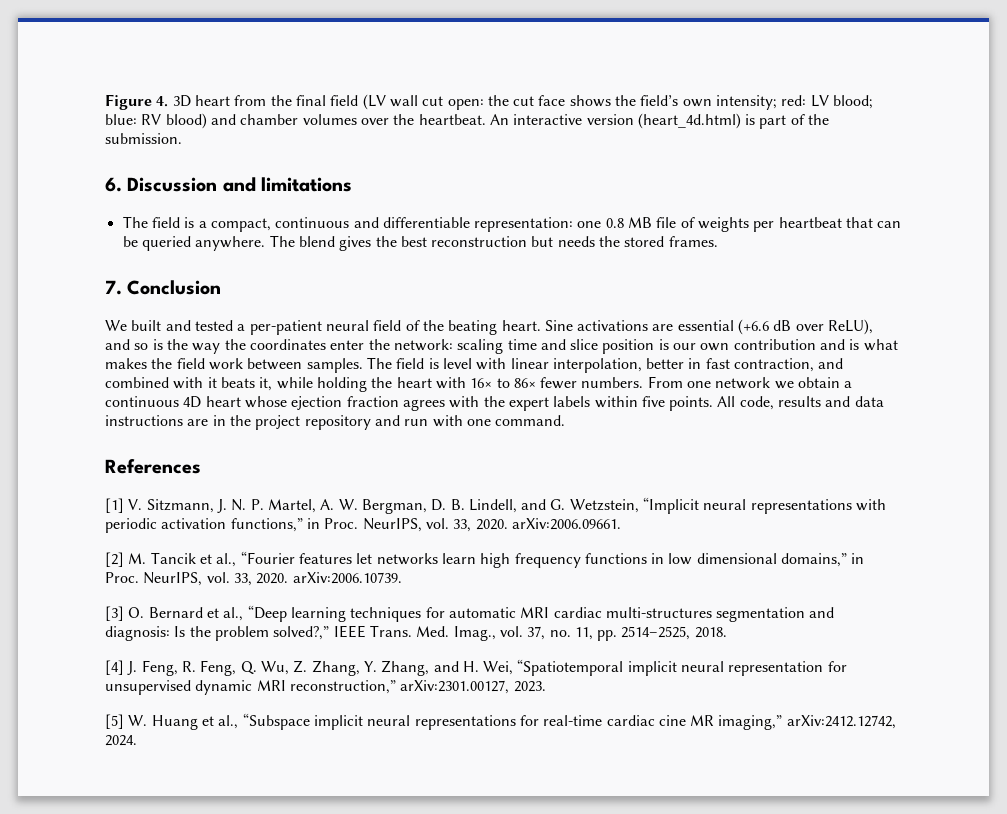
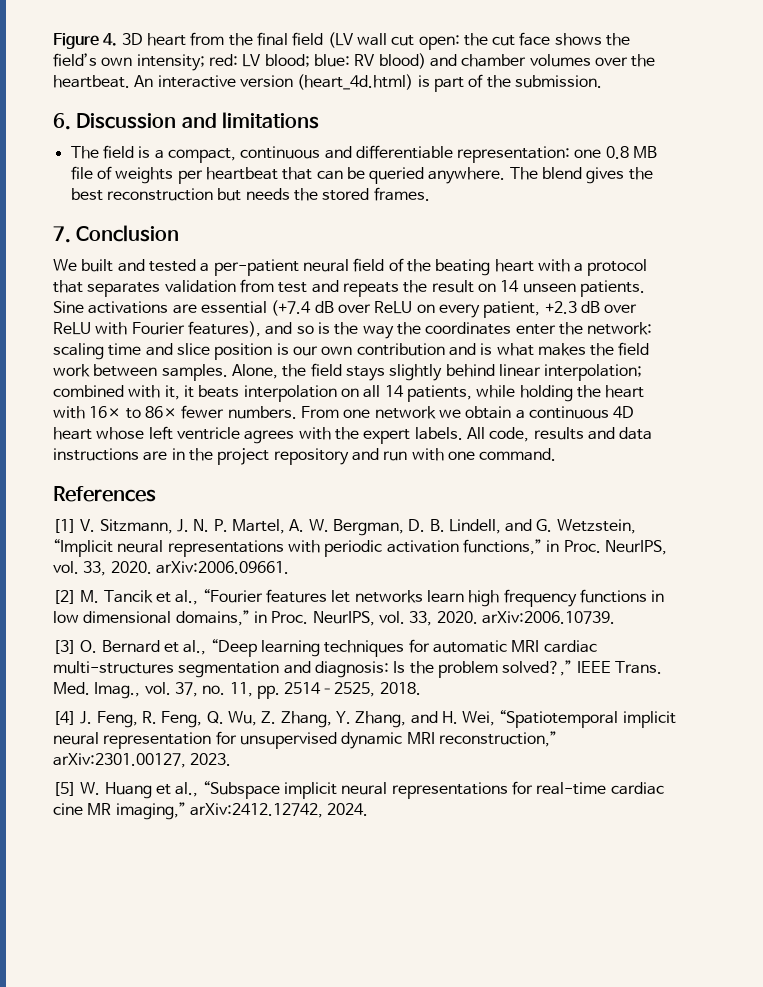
- We built and tested a per-patient neural field of the beating heart.
+ We built and tested a per-patient neural field of the beating heart with a protocol that separates validation from test and repeats the result on 14 unseen patients.
- Sine activations are essential (+6.6 dB over ReLU), and so is the way the coordinates enter the network: scaling time and slice position is our own contribution and is what makes the field work between samples.
+ Sine activations are essential (+7.4 dB over ReLU on every patient, +2.3 dB over ReLU with Fourier features), and so is the way the coordinates enter the network: scaling time and slice position is our own contribution and is what makes the field work between samples.
- The field is level with linear interpolation, better in fast contraction, and combined with it beats it, while holding the heart with 16× to 86× fewer numbers.
+ Alone, the field stays slightly behind linear interpolation; combined with it, it beats interpolation on all 14 patients, while holding the heart with 16× to 86× fewer numbers.
- From one network we obtain a continuous 4D heart whose ejection fraction agrees with the expert labels within five points.
+ From one network we obtain a continuous 4D heart whose left ventricle agrees with the expert labels.

